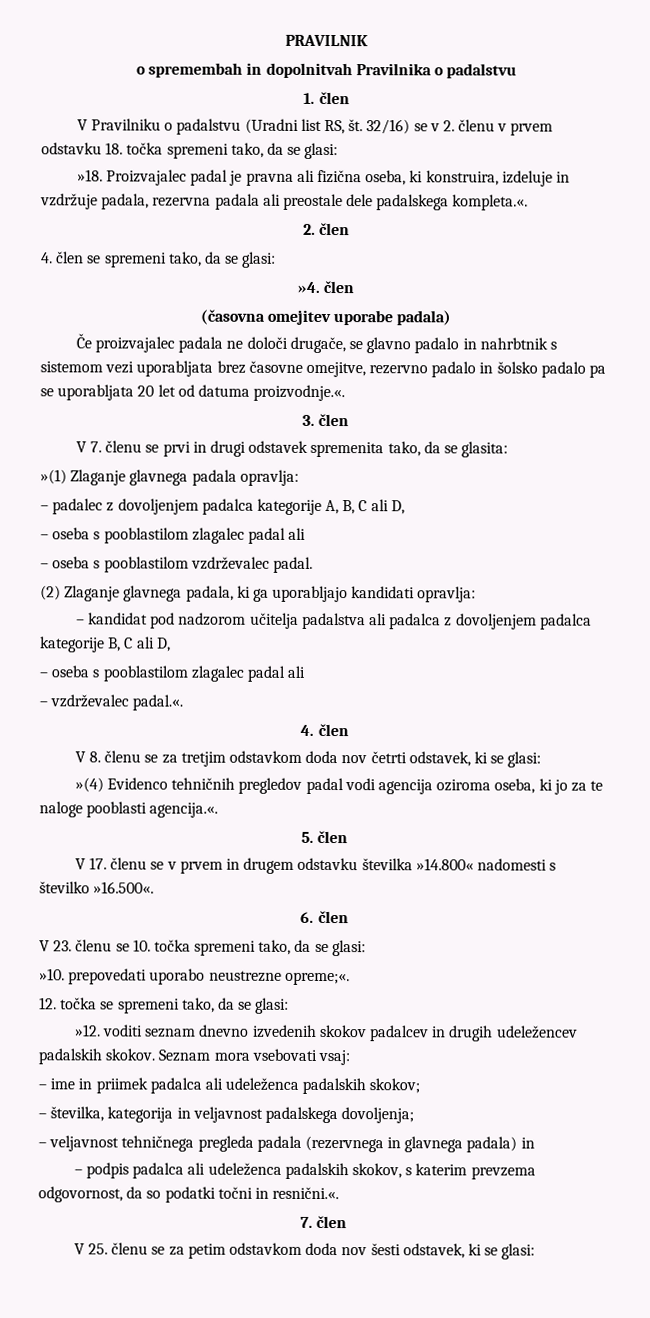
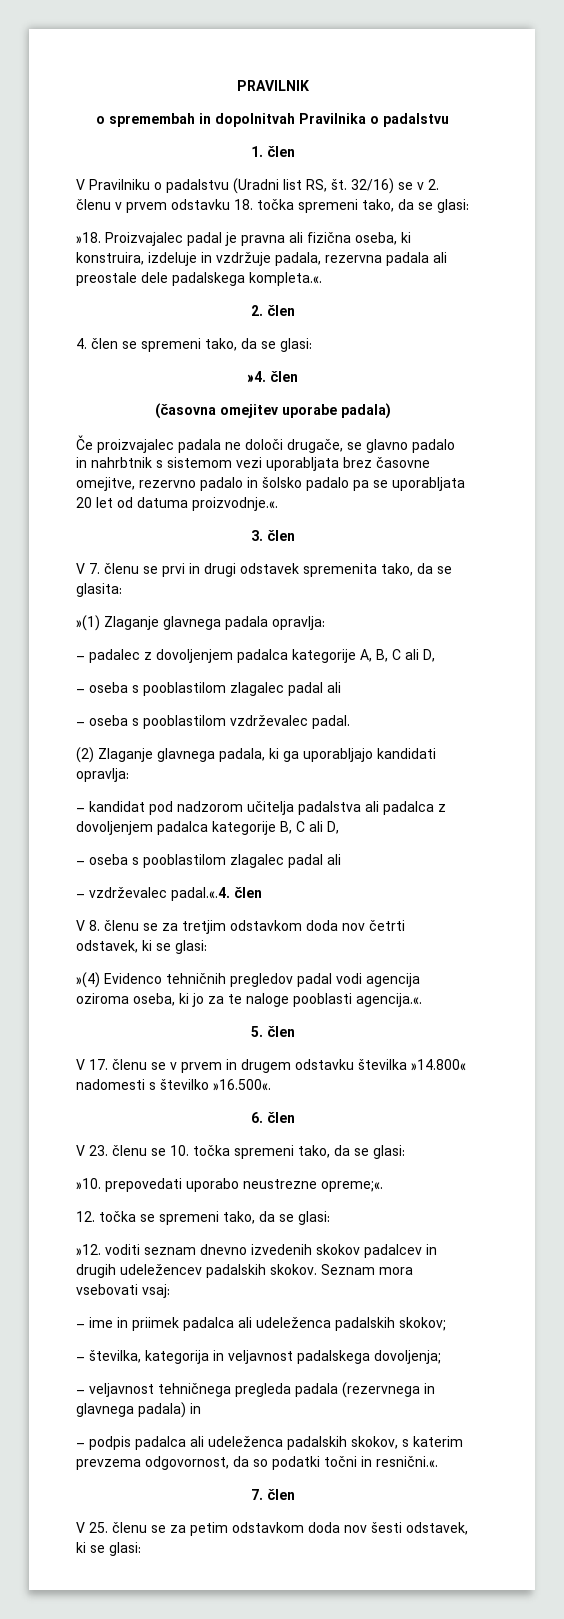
- – vzdrževalec padal.«.
- 4. člen
+ – vzdrževalec padal.«.4. člen

